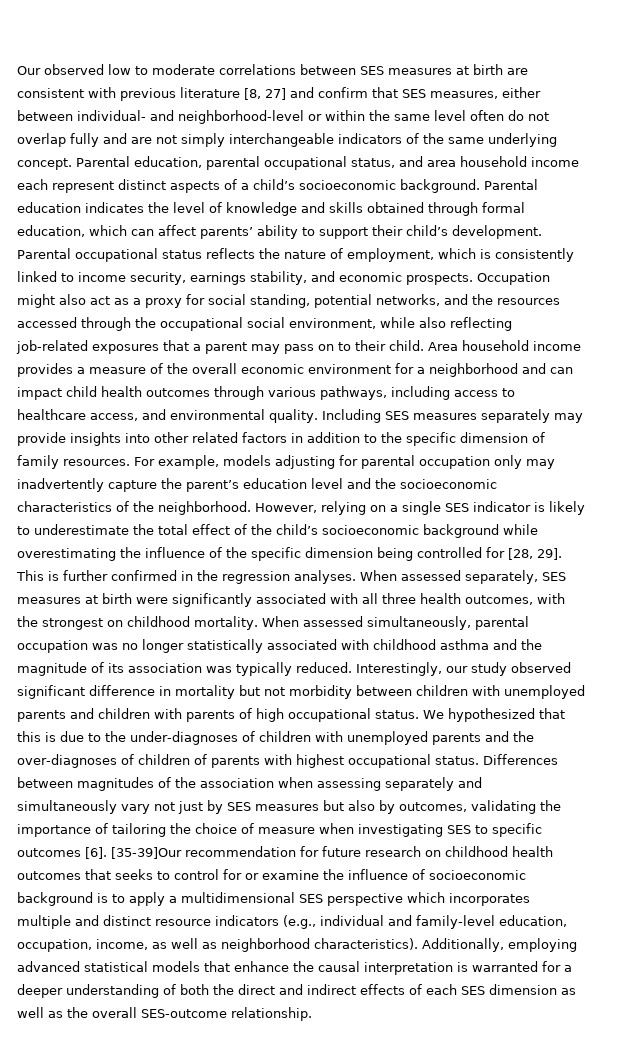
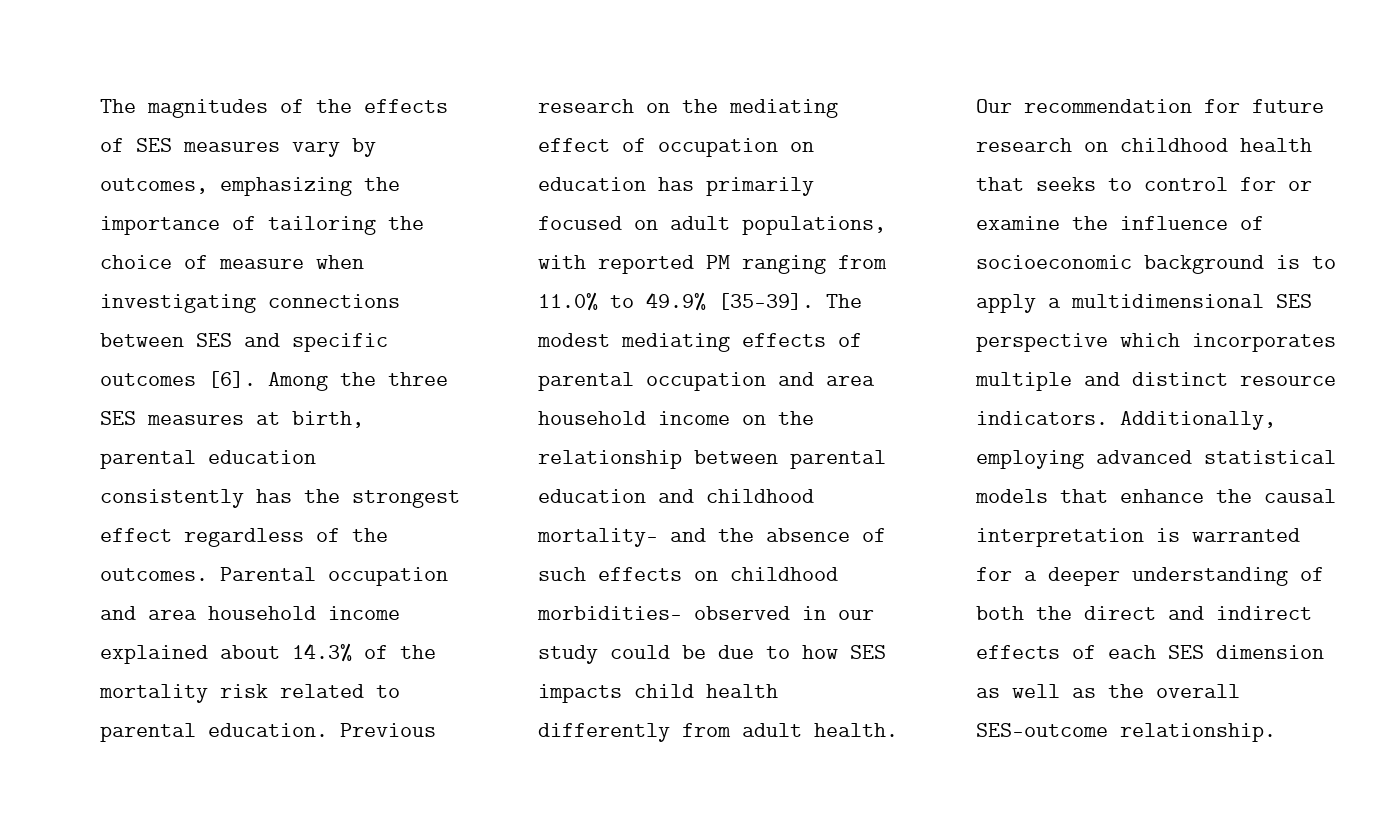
- Our observed low to moderate correlations between SES measures at birth are consistent with previous literature [8, 27] and confirm that SES measures, either between individual- and neighborhood-level or within the same level often do not overlap fully and are not simply interchangeable indicators of the same underlying concept. Parental education, parental occupational status, and area household income each represent distinct aspects of a child’s socioeconomic background. Parental education indicates the level of knowledge and skills obtained through formal education, which can affect parents’ ability to support their child’s development. Parental occupational status reflects the nature of employment, which is consistently linked to income security, earnings stability, and economic prospects. Occupation might also act as a proxy for social standing, potential networks, and the resources accessed through the occupational social environment, while also reflecting job-related exposures that a parent may pass on to their child. Area household income provides a measure of the overall economic environment for a neighborhood and can impact child health outcomes through various pathways, including access to healthcare access, and environmental quality. Including SES measures separately may provide insights into other related factors in addition to the specific dimension of family resources. For example, models adjusting for parental occupation only may inadvertently capture the parent’s education level and the socioeconomic characteristics of the neighborhood. However, relying on a single SES indicator is likely to underestimate the total effect of the child’s socioeconomic background while overestimating the influence of the specific dimension being controlled for [28, 29]. This is further confirmed in the regression analyses. When assessed separately, SES measures at birth were significantly associated with all three health outcomes, with the strongest on childhood mortality. When assessed simultaneously, parental occupation was no longer statistically associated with childhood asthma and the magnitude of its association was typically reduced. Interestingly, our study observed significant difference in mortality but not morbidity between children with unemployed parents and children with parents of high occupational status. We hypothesized that this is due to the under-diagnoses of children with unemployed parents and the over-diagnoses of children of parents with highest occupational status. Differences between magnitudes of the association when assessing separately and simultaneously vary not just by SES measures but also by outcomes, validating the importance of tailoring the choice of measure when investigating SES to specific outcomes [6]. [35-39]Our recommendation for future research on childhood health outcomes that seeks to control for or examine the influence of socioeconomic background is to apply a multidimensional SES perspective which incorporates multiple and distinct resource indicators (e.g., individual and family-level education, occupation, income, as well as neighborhood characteristics).
+ The magnitudes of the effects of SES measures vary by outcomes, emphasizing the importance of tailoring the choice of measure when investigating connections between SES and specific outcomes [6]. Among the three SES measures at birth, parental education consistently has the strongest effect regardless of the outcomes. Parental occupation and area household income explained about 14.3% of the mortality risk related to parental education. Previous research on the mediating effect of occupation on education has primarily focused on adult populations, with reported PM ranging from 11.0% to 49.9% [35-39]. The modest mediating effects of parental occupation and area household income on the relationship between parental education and childhood mortality- and the absence of such effects on childhood morbidities- observed in our study could be due to how SES impacts child health differently from adult health. Our recommendation for future research on childhood health that seeks to control for or examine the influence of socioeconomic background is to apply a multidimensional SES perspective which incorporates multiple and distinct resource indicators.

